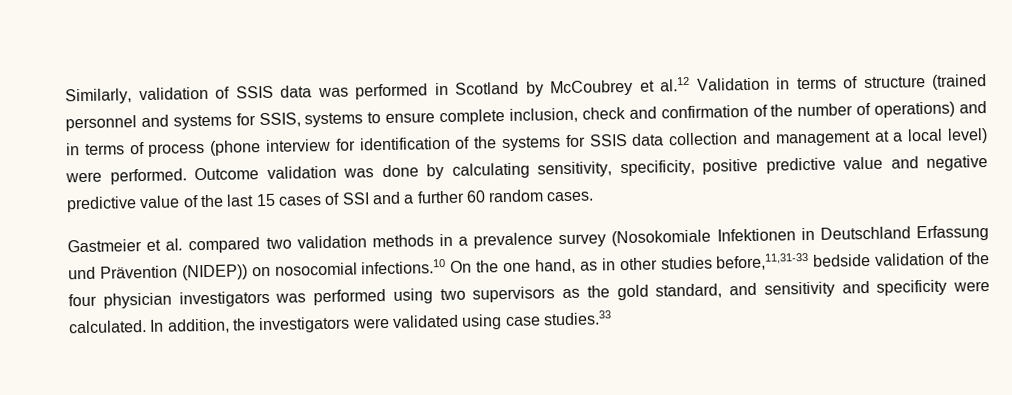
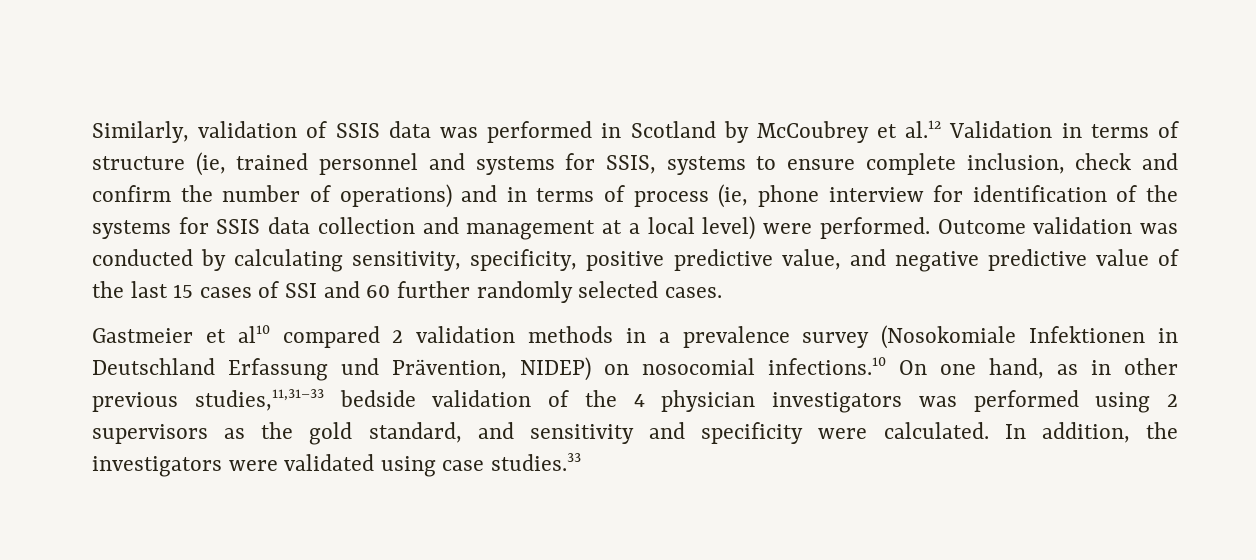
- Similarly, validation of SSIS data was performed in Scotland by McCoubrey et al.12 Validation in terms of structure (trained personnel and systems for SSIS, systems to ensure complete inclusion, check and confirmation of the number of operations) and in terms of process (phone interview for identification of the systems for SSIS data collection and management at a local level) were performed.
+ Similarly, validation of SSIS data was performed in Scotland by McCoubrey et al.12 Validation in terms of structure (ie, trained personnel and systems for SSIS, systems to ensure complete inclusion, check and confirm the number of operations) and in terms of process (ie, phone interview for identification of the systems for SSIS data collection and management at a local level) were performed.
- Outcome validation was done by calculating sensitivity, specificity, positive predictive value and negative predictive value of the last 15 cases of SSI and a further 60 random cases.
+ Outcome validation was conducted by calculating sensitivity, specificity, positive predictive value, and negative predictive value of the last 15 cases of SSI and 60 further randomly selected cases.
- Gastmeier et al. compared two validation methods in a prevalence survey (Nosokomiale Infektionen in Deutschland Erfassung und Prävention (NIDEP)) on nosocomial infections.10 On the one hand, as in other studies before,11,31-33 bedside validation of the four physician investigators was performed using two supervisors as the gold standard, and sensitivity and specificity were calculated.
+ Gastmeier et al10 compared 2 validation methods in a prevalence survey (Nosokomiale Infektionen in Deutschland Erfassung und Prävention, NIDEP) on nosocomial infections.10 On one hand, as in other previous studies,11,31–33 bedside validation of the 4 physician investigators was performed using 2 supervisors as the gold standard, and sensitivity and specificity were calculated.

